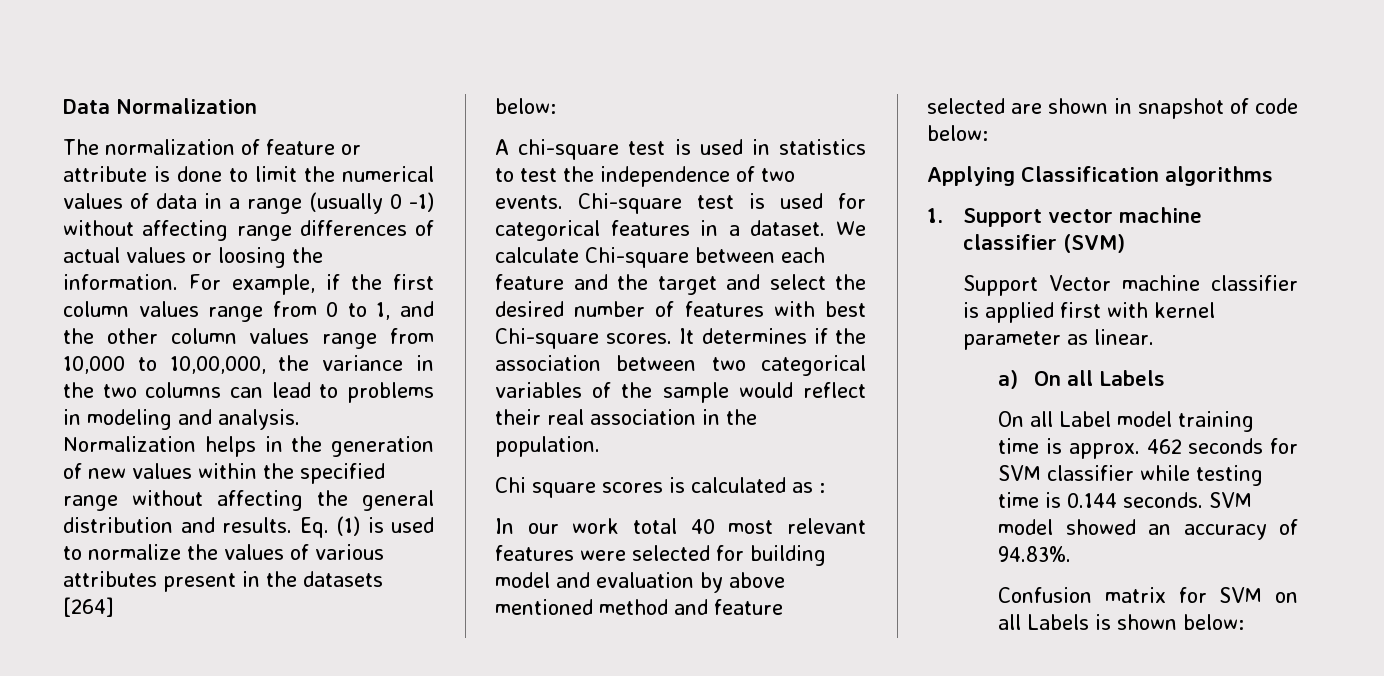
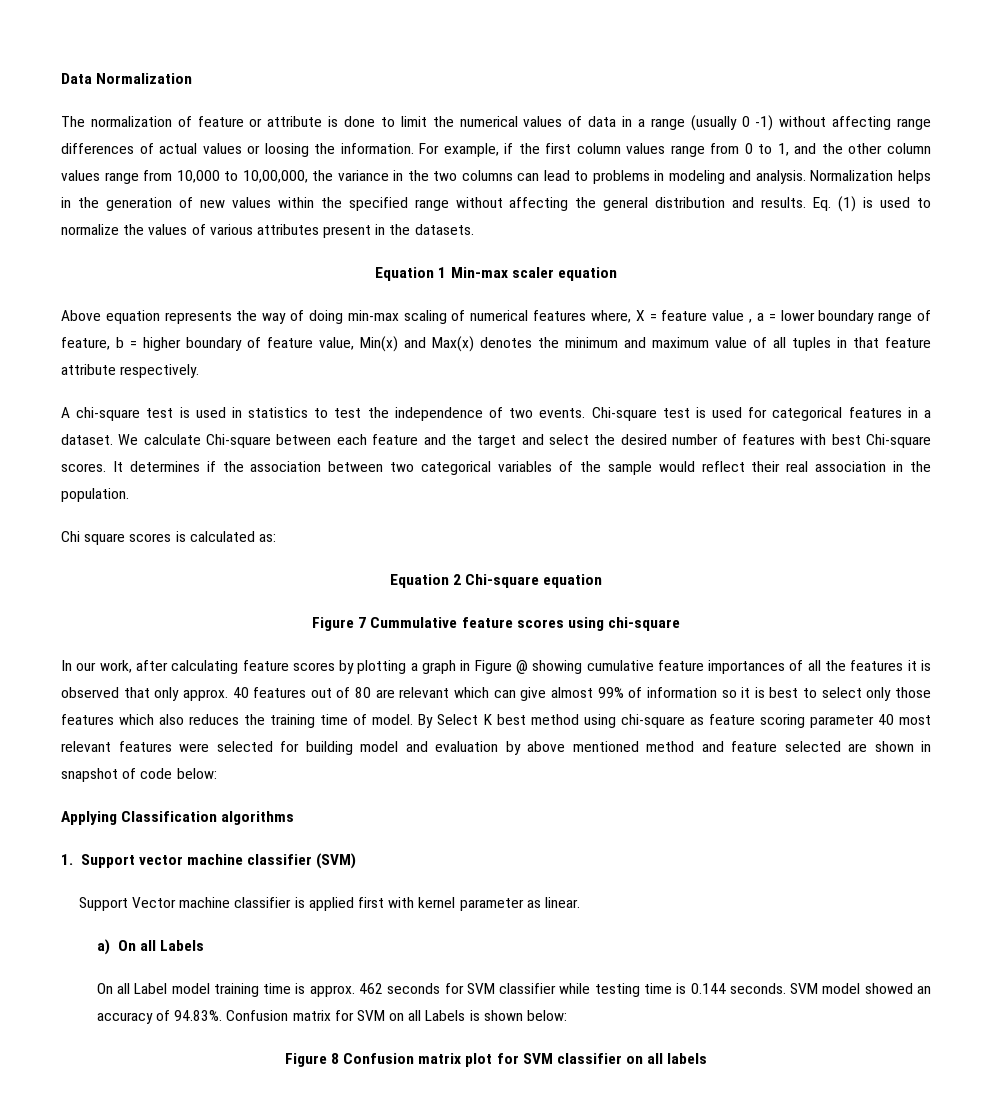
- Eq. (1) is used to normalize the values of various attributes present in the datasets [264]
- below:
+ Eq. (1) is used to normalize the values of various attributes present in the datasets.
+ Equation 1 Min-max scaler equation
+ Above equation represents the way of doing min-max scaling of numerical features where, X = feature value , a = lower boundary range of feature, b = higher boundary of feature value, Min(x) and Max(x) denotes the minimum and maximum value of all tuples in that feature attribute respectively.
- Chi square scores is calculated as :
- In our work total 40 most relevant features were selected for building model and evaluation by above mentioned method and feature selected are shown in snapshot of code below:
+ Chi square scores is calculated as:
+ Equation 2 Chi-square equation
+ Figure 7 Cummulative feature scores using chi-square
+ In our work, after calculating feature scores by plotting a graph in Figure @ showing cumulative feature importances of all the features it is observed that only approx. 40 features out of 80 are relevant which can give almost 99% of information so it is best to select only those features which also reduces the training time of model. By Select K best method using chi-square as feature scoring parameter 40 most relevant features were selected for building model and evaluation by above mentioned method and feature selected are shown in snapshot of code below:
- SVM model showed an accuracy of 94.83%.
- Confusion matrix for SVM on all Labels is shown below:
+ SVM model showed an accuracy of 94.83%. Confusion matrix for SVM on all Labels is shown below:
+ Figure 8 Confusion matrix plot for SVM classifier on all labels

